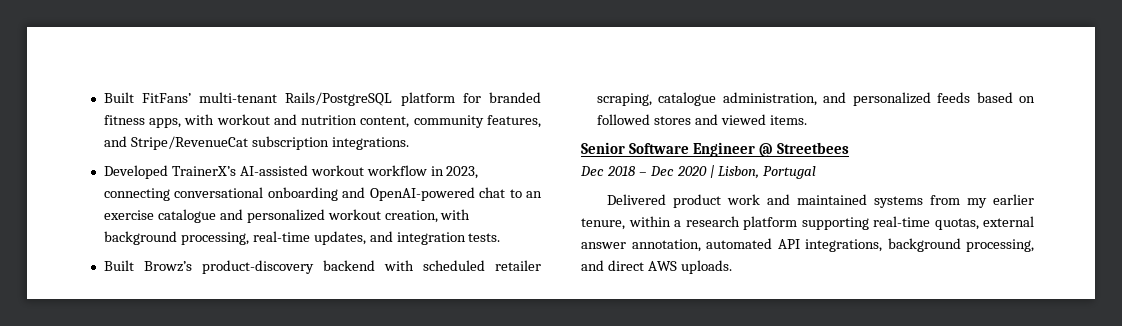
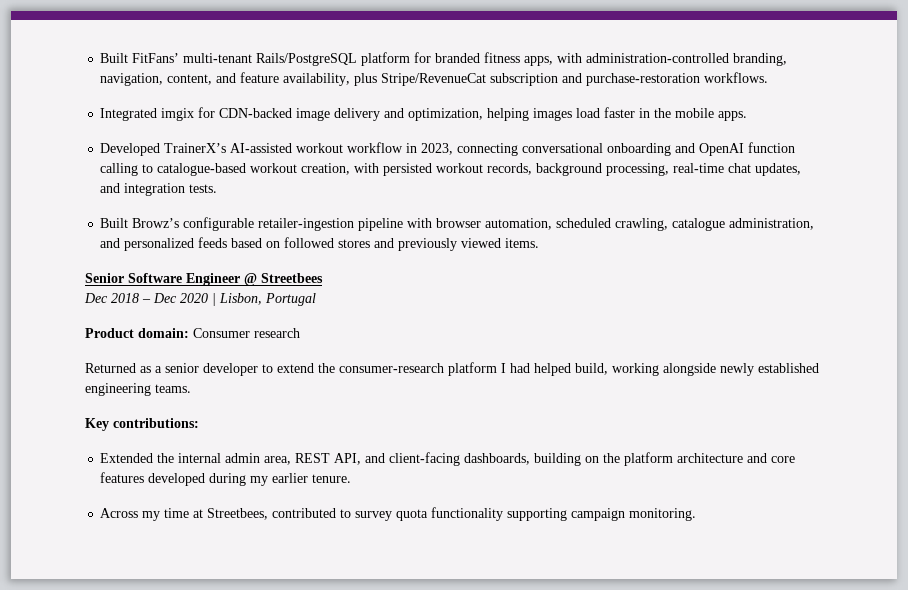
- Built FitFans’ multi-tenant Rails/PostgreSQL platform for branded fitness apps, with workout and nutrition content, community features, and Stripe/RevenueCat subscription integrations.
+ Built FitFans’ multi-tenant Rails/PostgreSQL platform for branded fitness apps, with administration-controlled branding, navigation, content, and feature availability, plus Stripe/RevenueCat subscription and purchase-restoration workflows.
+ Integrated imgix for CDN-backed image delivery and optimization, helping images load faster in the mobile apps.
- Developed TrainerX’s AI-assisted workout workflow in 2023, connecting conversational onboarding and OpenAI-powered chat to an exercise catalogue and personalized workout creation, with background processing, real-time updates, and integration tests.
+ Developed TrainerX’s AI-assisted workout workflow in 2023, connecting conversational onboarding and OpenAI function calling to catalogue-based workout creation, with persisted workout records, background processing, real-time chat updates, and integration tests.
- Built Browz’s product-discovery backend with scheduled retailer scraping, catalogue administration, and personalized feeds based on followed stores and viewed items.
+ Built Browz’s configurable retailer-ingestion pipeline with browser automation, scheduled crawling, catalogue administration, and personalized feeds based on followed stores and previously viewed items.
- Delivered product work and maintained systems from my earlier tenure, within a research platform supporting real-time quotas, external answer annotation, automated API integrations, background processing, and direct AWS uploads.
+ Product domain: Consumer research
+ Returned as a senior developer to extend the consumer-research platform I had helped build, working alongside newly established engineering teams.
+ Key contributions:
+ Extended the internal admin area, REST API, and client-facing dashboards, building on the platform architecture and core features developed during my earlier tenure.
+ Across my time at Streetbees, contributed to survey quota functionality supporting campaign monitoring.

